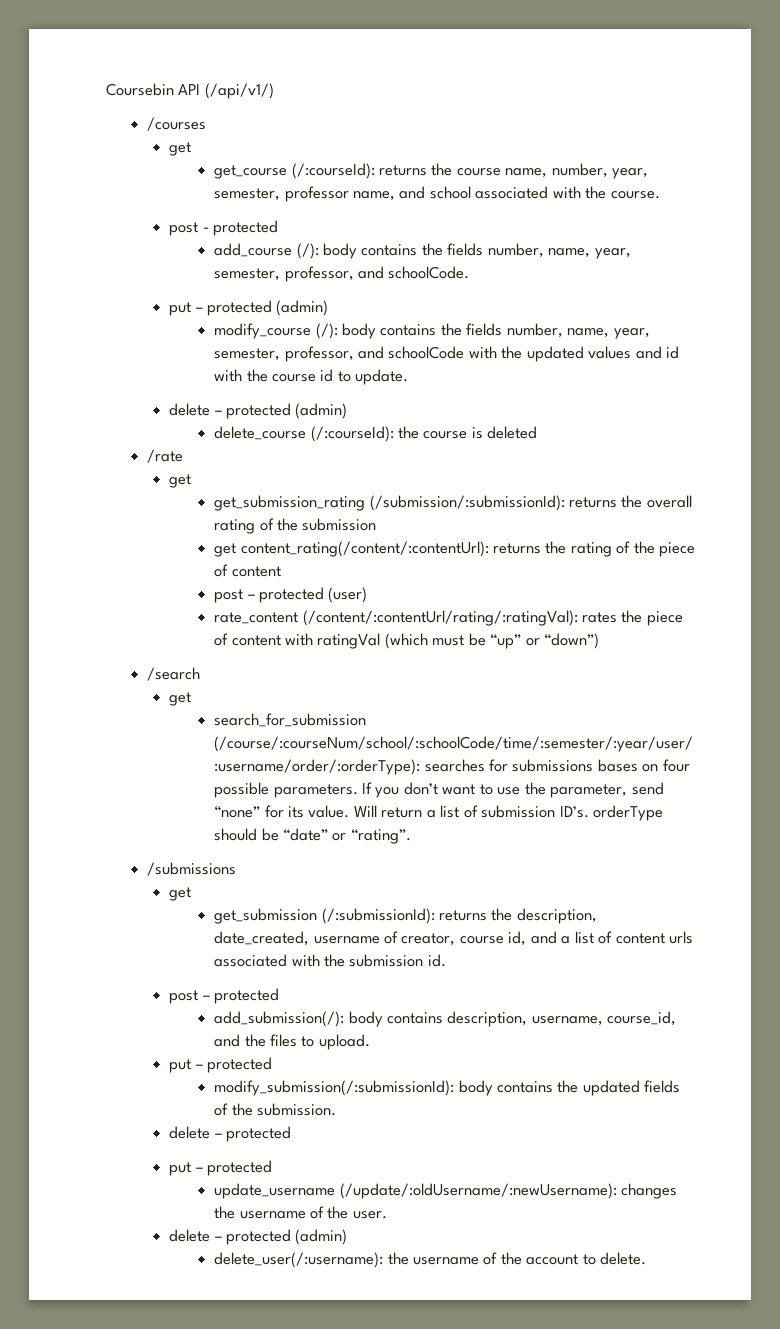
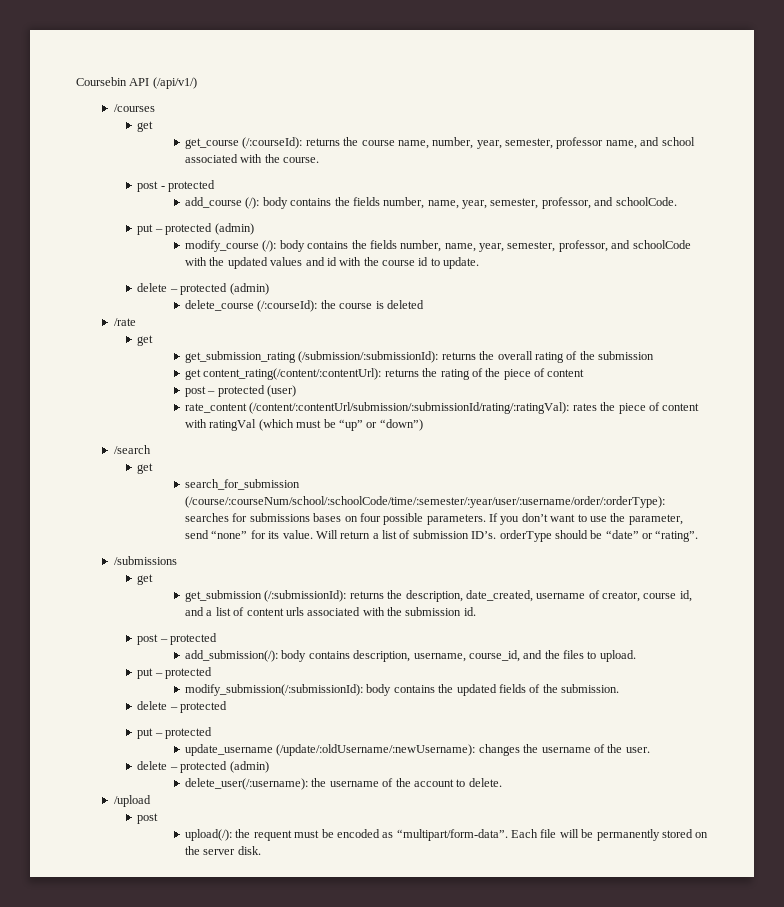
- rate_content (/content/:contentUrl/rating/:ratingVal): rates the piece of content with ratingVal (which must be “up” or “down”)
+ rate_content (/content/:contentUrl/submission/:submissionId/rating/:ratingVal): rates the piece of content with ratingVal (which must be “up” or “down”)
+ /upload
+ post
+ upload(/): the requent must be encoded as “multipart/form-data”. Each file will be permanently stored on the server disk.

